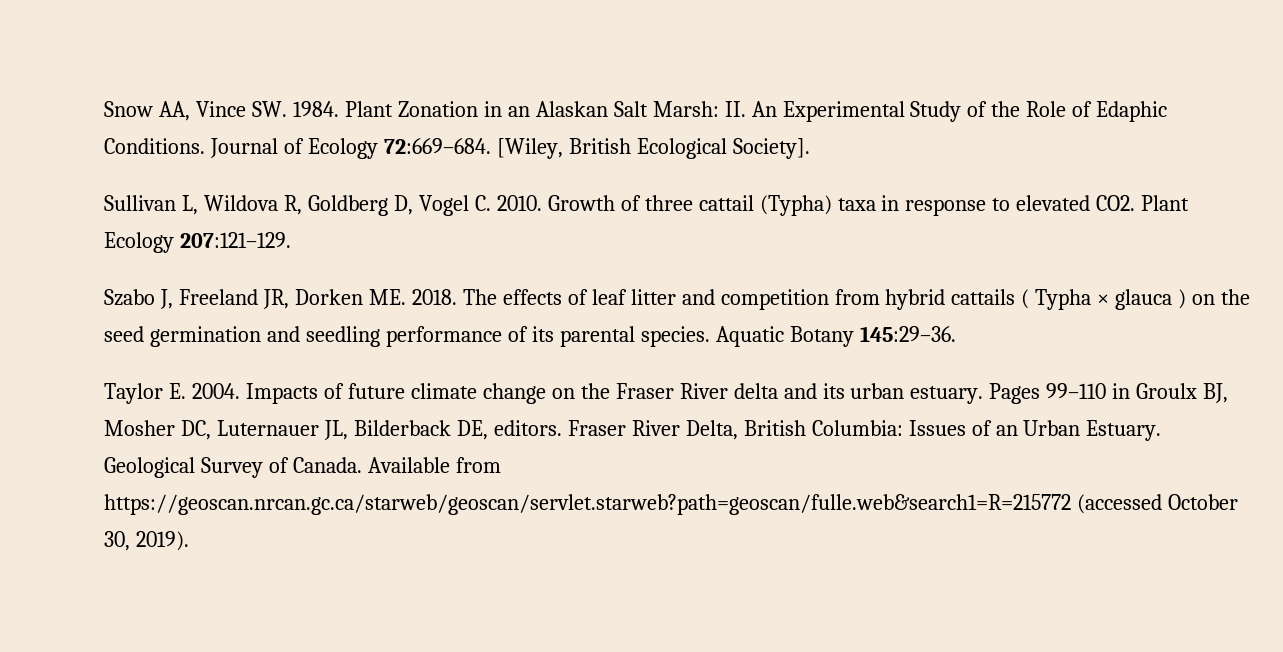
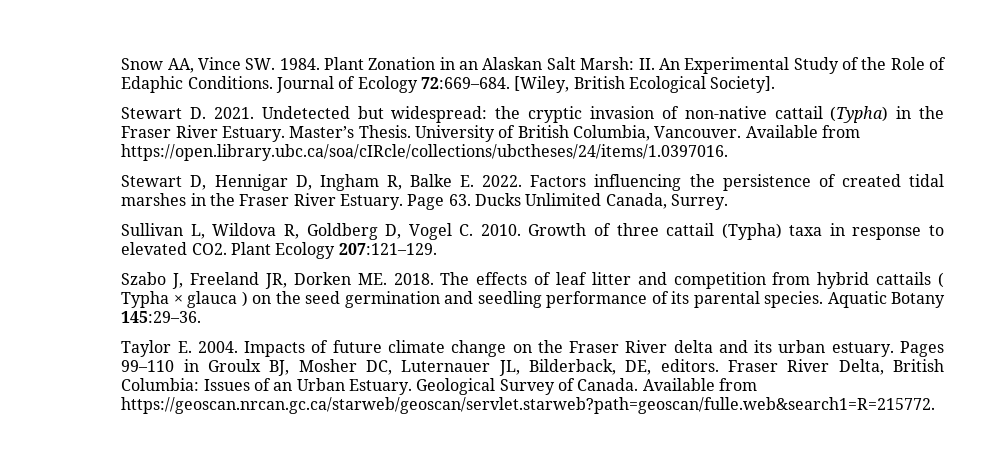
+ Stewart D. 2021. Undetected but widespread: the cryptic invasion of non-native cattail (Typha) in the Fraser River Estuary. Master’s Thesis. University of British Columbia, Vancouver. Available from https://open.library.ubc.ca/soa/cIRcle/collections/ubctheses/24/items/1.0397016.
+ Stewart D, Hennigar D, Ingham R, Balke E. 2022. Factors influencing the persistence of created tidal marshes in the Fraser River Estuary. Page 63. Ducks Unlimited Canada, Surrey.
- Pages 99–110 in Groulx BJ, Mosher DC, Luternauer JL, Bilderback DE, editors.
+ Pages 99–110 in Groulx BJ, Mosher DC, Luternauer JL, Bilderback, DE, editors.
- Available from https://geoscan.nrcan.gc.ca/starweb/geoscan/servlet.starweb?path=geoscan/fulle.web&search1=R=215772 (accessed October 30, 2019).
+ Available from https://geoscan.nrcan.gc.ca/starweb/geoscan/servlet.starweb?path=geoscan/fulle.web&search1=R=215772.

